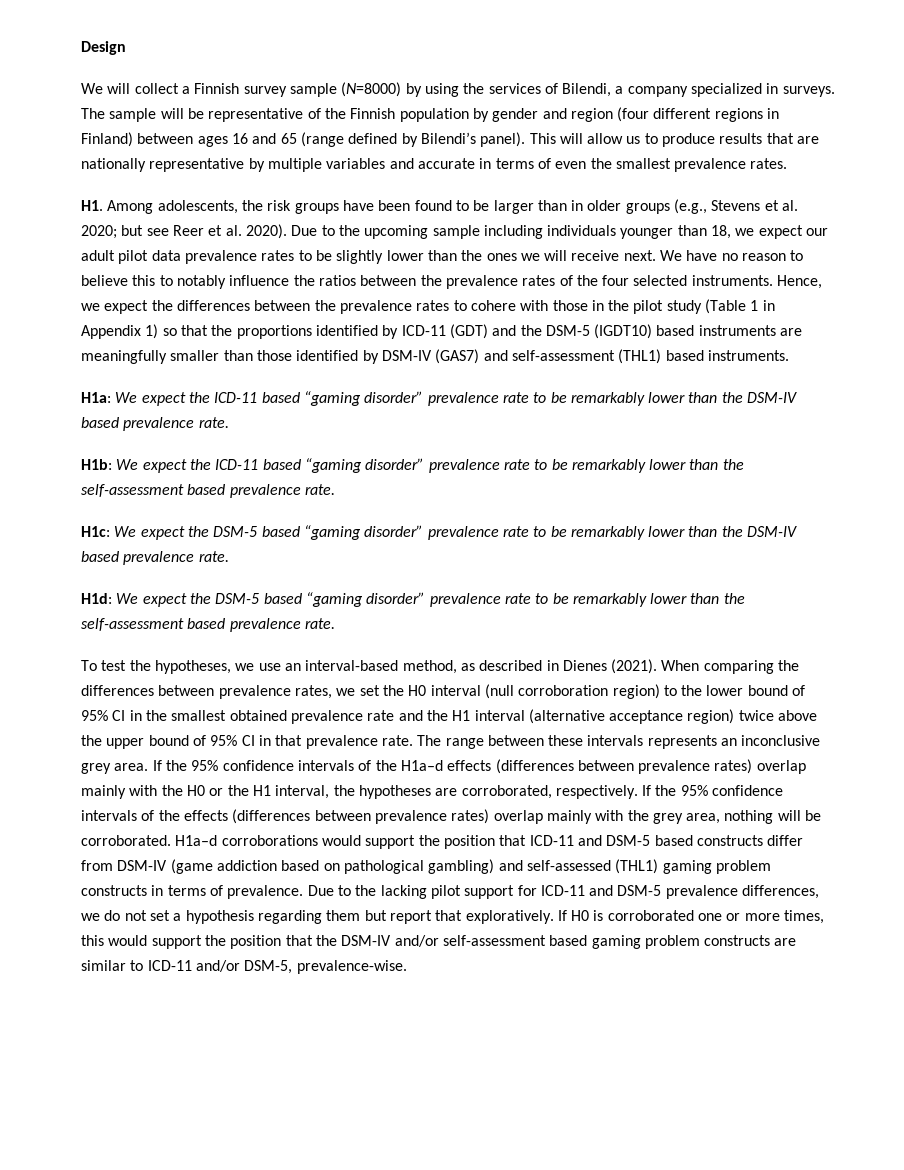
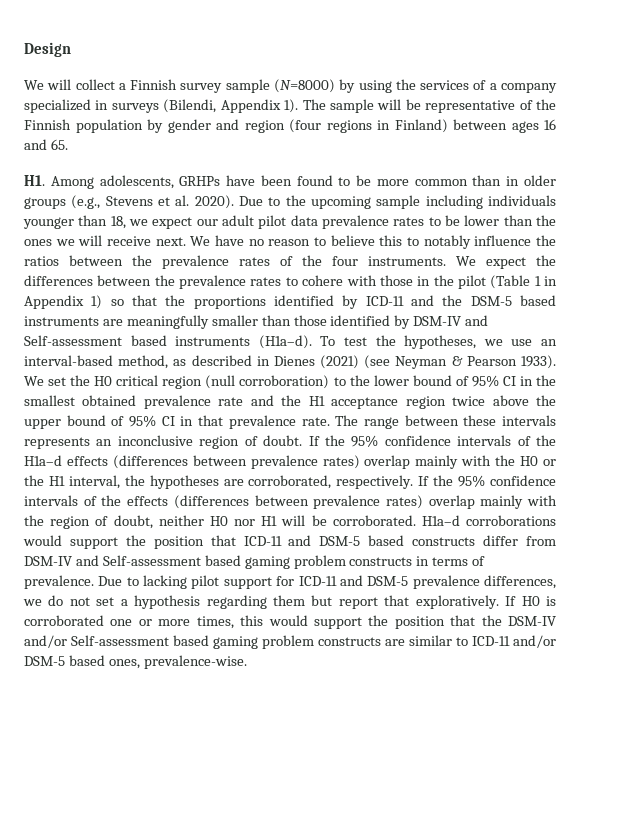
- We will collect a Finnish survey sample (N=8000) by using the services of Bilendi, a company specialized in surveys.
+ We will collect a Finnish survey sample (N=8000) by using the services of a company specialized in surveys (Bilendi, Appendix 1).
- The sample will be representative of the Finnish population by gender and region (four different regions in Finland) between ages 16 and 65 (range defined by Bilendi’s panel). This will allow us to produce results that are nationally representative by multiple variables and accurate in terms of even the smallest prevalence rates.
+ The sample will be representative of the Finnish population by gender and region (four regions in Finland) between ages 16 and 65.
- H1. Among adolescents, the risk groups have been found to be larger than in older groups (e.g., Stevens et al. 2020; but see Reer et al. 2020).
+ H1. Among adolescents, GRHPs have been found to be more common than in older groups (e.g., Stevens et al. 2020).
- Due to the upcoming sample including individuals younger than 18, we expect our adult pilot data prevalence rates to be slightly lower than the ones we will receive next.
+ Due to the upcoming sample including individuals younger than 18, we expect our adult pilot data prevalence rates to be lower than the ones we will receive next.
- We have no reason to believe this to notably influence the ratios between the prevalence rates of the four selected instruments. Hence, we expect the differences between the prevalence rates to cohere with those in the pilot study (Table 1 in Appendix 1) so that the proportions identified by ICD-11 (GDT) and the DSM-5 (IGDT10) based instruments are meaningfully smaller than those identified by DSM-IV (GAS7) and self-assessment (THL1) based instruments.
- H1a: We expect the ICD-11 based “gaming disorder” prevalence rate to be remarkably lower than the DSM-IV based prevalence rate.
- H1b: We expect the ICD-11 based “gaming disorder” prevalence rate to be remarkably lower than the self-assessment based prevalence rate.
- H1c: We expect the DSM-5 based “gaming disorder” prevalence rate to be remarkably lower than the DSM-IV based prevalence rate.
- H1d: We expect the DSM-5 based “gaming disorder” prevalence rate to be remarkably lower than the self-assessment based prevalence rate.
- To test the hypotheses, we use an interval-based method, as described in Dienes (2021). When comparing the differences between prevalence rates, we set the H0 interval (null corroboration region) to the lower bound of 95% CI in the smallest obtained prevalence rate and the H1 interval (alternative acceptance region) twice above the upper bound of 95% CI in that prevalence rate.
+ We have no reason to believe this to notably influence the ratios between the prevalence rates of the four instruments. We expect the differences between the prevalence rates to cohere with those in the pilot (Table 1 in Appendix 1) so that the proportions identified by ICD-11 and the DSM-5 based instruments are meaningfully smaller than those identified by DSM-IV and Self-assessment based instruments (H1a–d). To test the hypotheses, we use an interval-based method, as described in Dienes (2021) (see Neyman & Pearson 1933). We set the H0 critical region (null corroboration) to the lower bound of 95% CI in the smallest obtained prevalence rate and the H1 acceptance region twice above the upper bound of 95% CI in that prevalence rate.
- The range between these intervals represents an inconclusive grey area.
+ The range between these intervals represents an inconclusive region of doubt.
- If the 95% confidence intervals of the effects (differences between prevalence rates) overlap mainly with the grey area, nothing will be corroborated.
+ If the 95% confidence intervals of the effects (differences between prevalence rates) overlap mainly with the region of doubt, neither H0 nor H1 will be corroborated.
- H1a–d corroborations would support the position that ICD-11 and DSM-5 based constructs differ from DSM-IV (game addiction based on pathological gambling) and self-assessed (THL1) gaming problem constructs in terms of prevalence.
+ H1a–d corroborations would support the position that ICD-11 and DSM-5 based constructs differ from DSM-IV and Self-assessment based gaming problem constructs in terms of prevalence.
- Due to the lacking pilot support for ICD-11 and DSM-5 prevalence differences, we do not set a hypothesis regarding them but report that exploratively.
+ Due to lacking pilot support for ICD-11 and DSM-5 prevalence differences, we do not set a hypothesis regarding them but report that exploratively.
- If H0 is corroborated one or more times, this would support the position that the DSM-IV and/or self-assessment based gaming problem constructs are similar to ICD-11 and/or DSM-5, prevalence-wise.
+ If H0 is corroborated one or more times, this would support the position that the DSM-IV and/or Self-assessment based gaming problem constructs are similar to ICD-11 and/or DSM-5 based ones, prevalence-wise.

